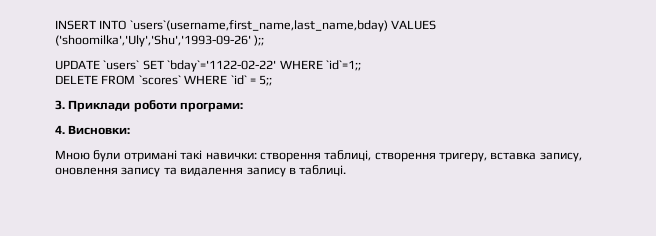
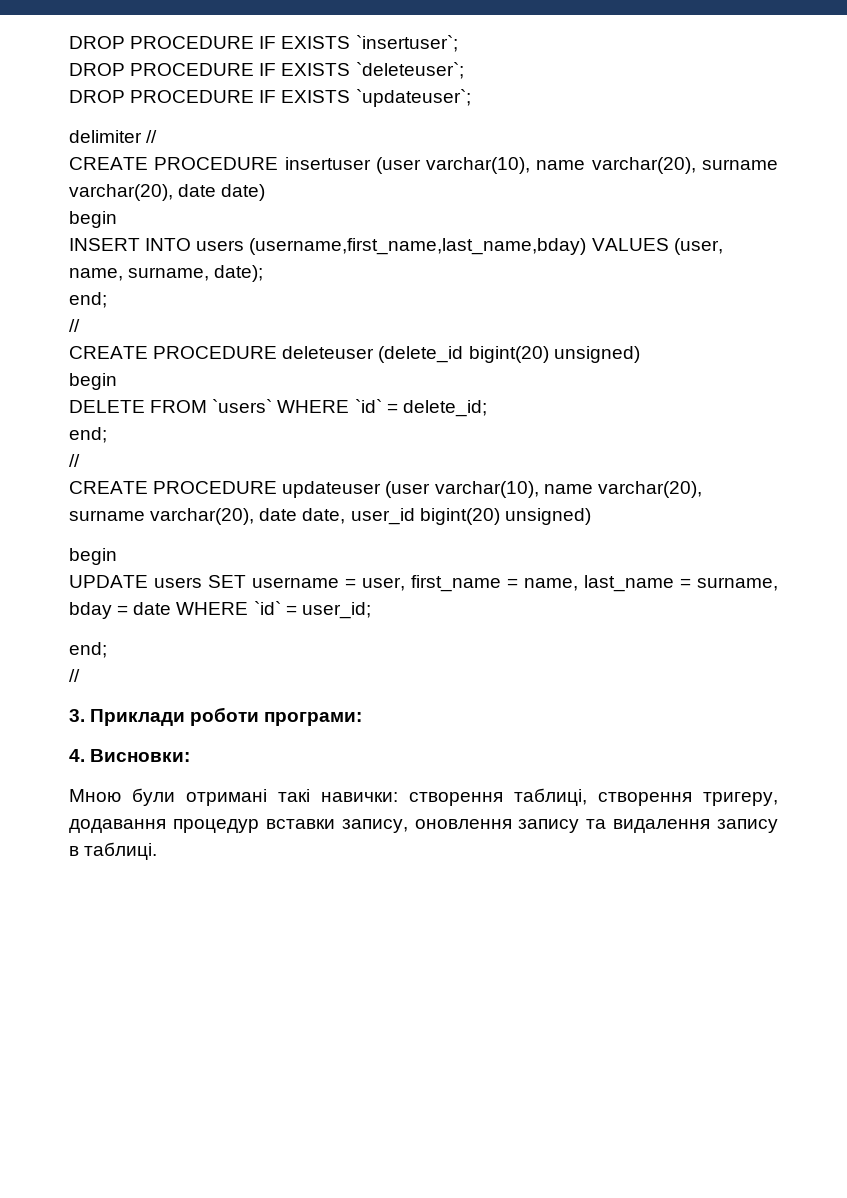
- INSERT INTO `users`(username,first_name,last_name,bday) VALUES ('shoomilka','Uly','Shu','1993-09-26' );;
- UPDATE `users` SET `bday`='1122-02-22' WHERE `id`=1;;
+ DROP PROCEDURE IF EXISTS `insertuser`;
+ DROP PROCEDURE IF EXISTS `deleteuser`;
+ DROP PROCEDURE IF EXISTS `updateuser`;
+ delimiter //
+ CREATE PROCEDURE insertuser (user varchar(10), name varchar(20), surname varchar(20), date date)
+ begin
+ INSERT INTO users (username,first_name,last_name,bday) VALUES (user, name, surname, date);
+ end;
+ //
+ CREATE PROCEDURE deleteuser (delete_id bigint(20) unsigned)
+ begin
- DELETE FROM `scores` WHERE `id` = 5;;
+ DELETE FROM `users` WHERE `id` = delete_id;
+ end;
+ //
+ CREATE PROCEDURE updateuser (user varchar(10), name varchar(20), surname varchar(20), date date, user_id bigint(20) unsigned)
+ begin
+ UPDATE users SET username = user, first_name = name, last_name = surname, bday = date WHERE `id` = user_id;
+ end;
+ //
- Мною були отримані такі навички: створення таблиці, створення тригеру, вставка запису, оновлення запису та видалення запису в таблиці.
+ Мною були отримані такі навички: створення таблиці, створення тригеру, додавання процедур вставки запису, оновлення запису та видалення запису в таблиці.

